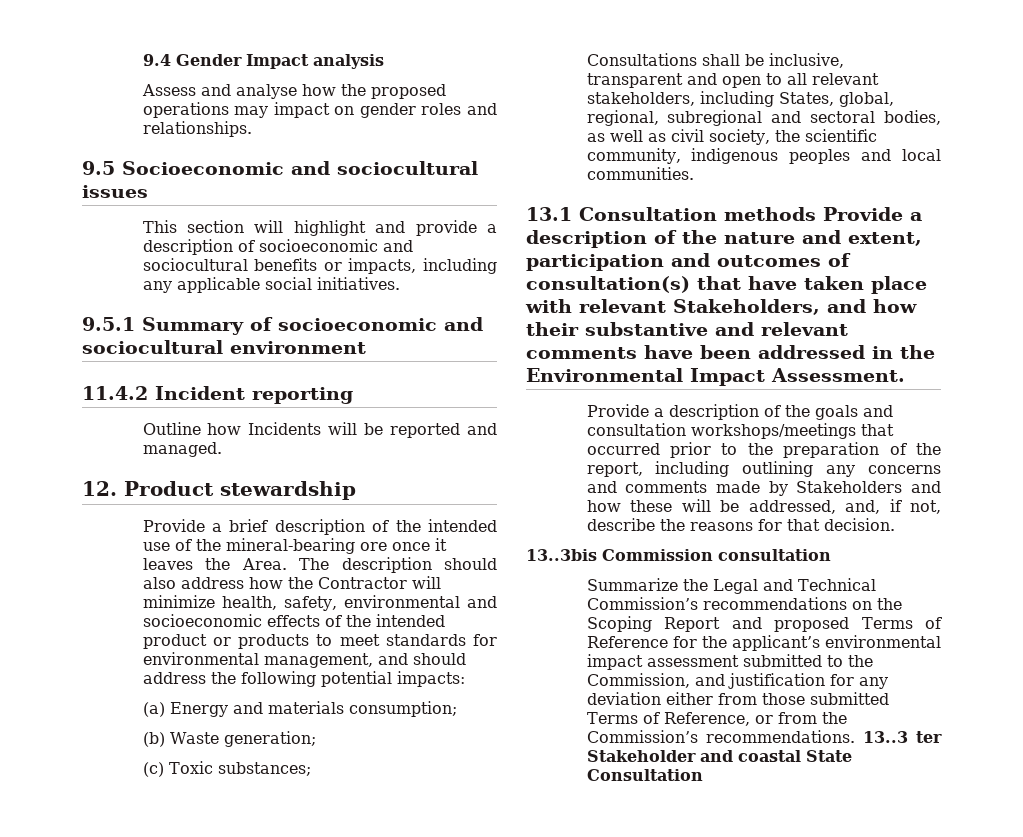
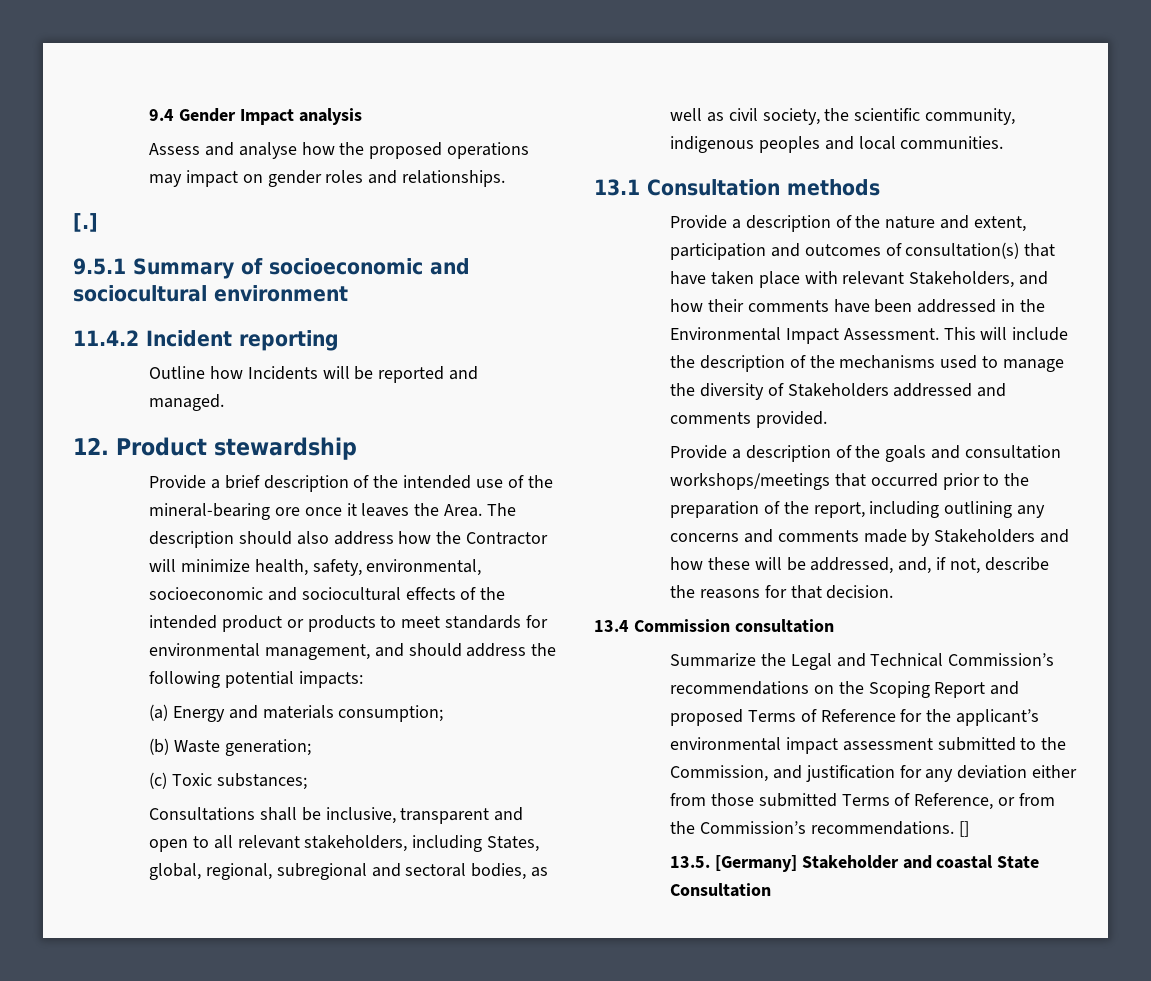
- 9.5 Socioeconomic and sociocultural issues
- This section will highlight and provide a description of socioeconomic and sociocultural benefits or impacts, including any applicable social initiatives.
+ [.]
- The description should also address how the Contractor will minimize health, safety, environmental and socioeconomic effects of the intended product or products to meet standards for environmental management, and should address the following potential impacts:
+ The description should also address how the Contractor will minimize health, safety, environmental, socioeconomic and sociocultural effects of the intended product or products to meet standards for environmental management, and should address the following potential impacts:
- 13.1 Consultation methods Provide a description of the nature and extent, participation and outcomes of consultation(s) that have taken place with relevant Stakeholders, and how their substantive and relevant comments have been addressed in the Environmental Impact Assessment.
+ 13.1 Consultation methods
+ Provide a description of the nature and extent, participation and outcomes of consultation(s) that have taken place with relevant Stakeholders, and how their comments have been addressed in the Environmental Impact Assessment. This will include the description of the mechanisms used to manage the diversity of Stakeholders addressed and comments provided.
- 13..3bis Commission consultation
+ 13.4 Commission consultation
- 13..3 ter Stakeholder and coastal State Consultation
+ []
+ 13.5. [Germany] Stakeholder and coastal State Consultation

